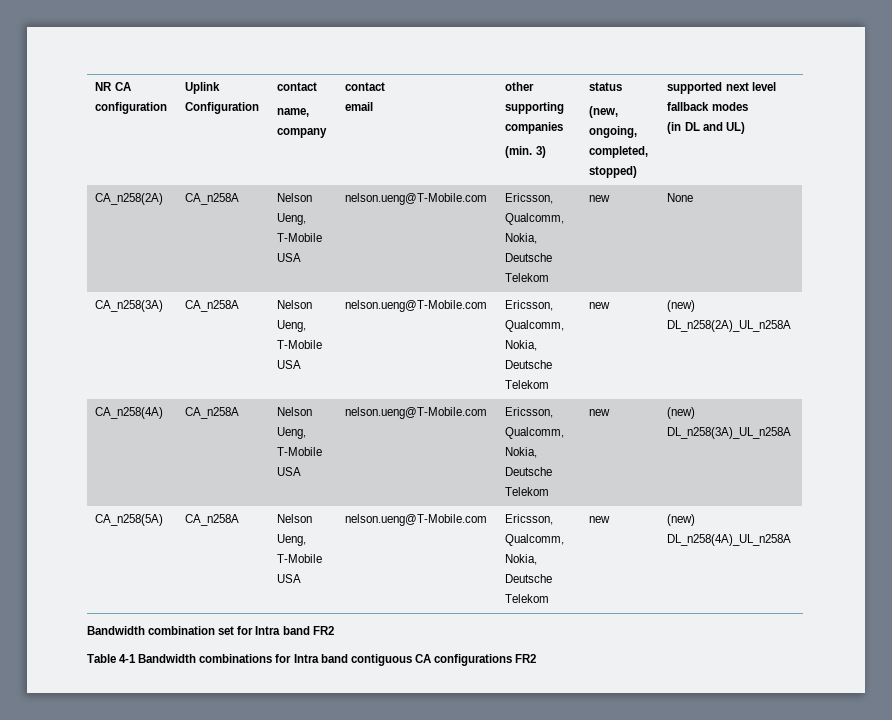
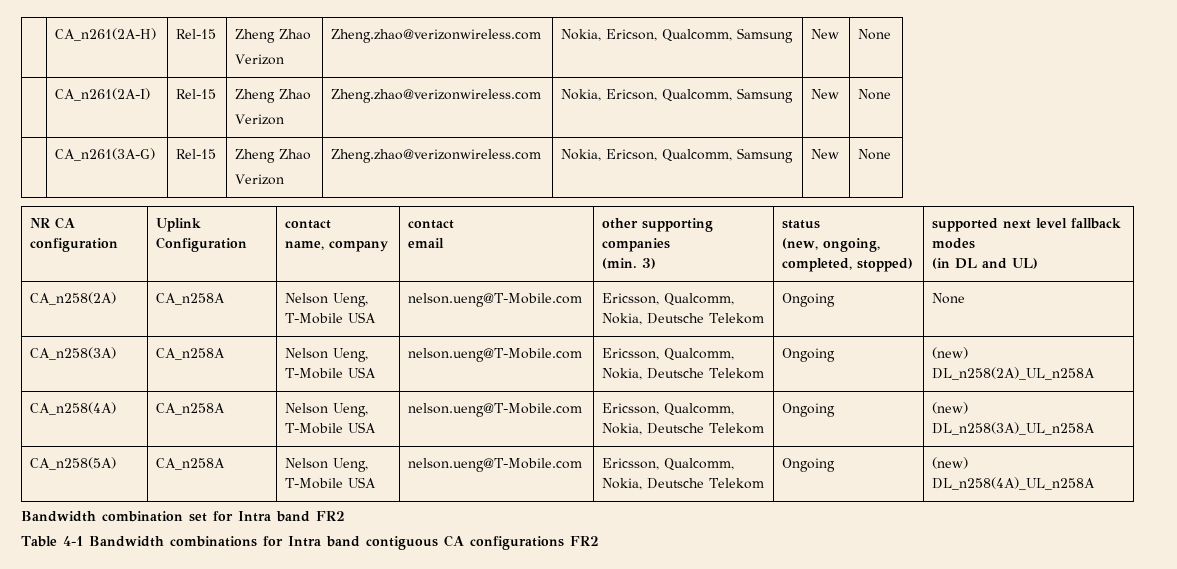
+ | CA_n261(2A-H) | Rel-15 | Zheng Zhao
+ Verizon | Zheng.zhao@verizonwireless.com | Nokia, Ericson, Qualcomm, Samsung | New | None
+ | CA_n261(2A-I) | Rel-15 | Zheng Zhao
+ Verizon | Zheng.zhao@verizonwireless.com | Nokia, Ericson, Qualcomm, Samsung | New | None
+ | CA_n261(3A-G) | Rel-15 | Zheng Zhao
+ Verizon | Zheng.zhao@verizonwireless.com | Nokia, Ericson, Qualcomm, Samsung | New | None
- CA_n258(2A) | CA_n258A | Nelson Ueng, T-Mobile USA | nelson.ueng@T-Mobile.com | Ericsson, Qualcomm, Nokia, Deutsche Telekom | new | None
+ CA_n258(2A) | CA_n258A | Nelson Ueng, T-Mobile USA | nelson.ueng@T-Mobile.com | Ericsson, Qualcomm, Nokia, Deutsche Telekom | Ongoing | None
- CA_n258(3A) | CA_n258A | Nelson Ueng, T-Mobile USA | nelson.ueng@T-Mobile.com | Ericsson, Qualcomm, Nokia, Deutsche Telekom | new | (new) DL_n258(2A)_UL_n258A
+ CA_n258(3A) | CA_n258A | Nelson Ueng, T-Mobile USA | nelson.ueng@T-Mobile.com | Ericsson, Qualcomm, Nokia, Deutsche Telekom | Ongoing | (new) DL_n258(2A)_UL_n258A
- CA_n258(4A) | CA_n258A | Nelson Ueng, T-Mobile USA | nelson.ueng@T-Mobile.com | Ericsson, Qualcomm, Nokia, Deutsche Telekom | new | (new) DL_n258(3A)_UL_n258A
+ CA_n258(4A) | CA_n258A | Nelson Ueng, T-Mobile USA | nelson.ueng@T-Mobile.com | Ericsson, Qualcomm, Nokia, Deutsche Telekom | Ongoing | (new) DL_n258(3A)_UL_n258A
- CA_n258(5A) | CA_n258A | Nelson Ueng, T-Mobile USA | nelson.ueng@T-Mobile.com | Ericsson, Qualcomm, Nokia, Deutsche Telekom | new | (new) DL_n258(4A)_UL_n258A
+ CA_n258(5A) | CA_n258A | Nelson Ueng, T-Mobile USA | nelson.ueng@T-Mobile.com | Ericsson, Qualcomm, Nokia, Deutsche Telekom | Ongoing | (new) DL_n258(4A)_UL_n258A

